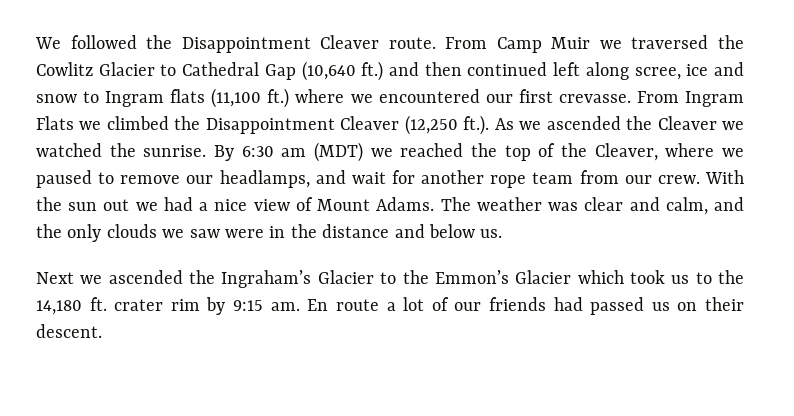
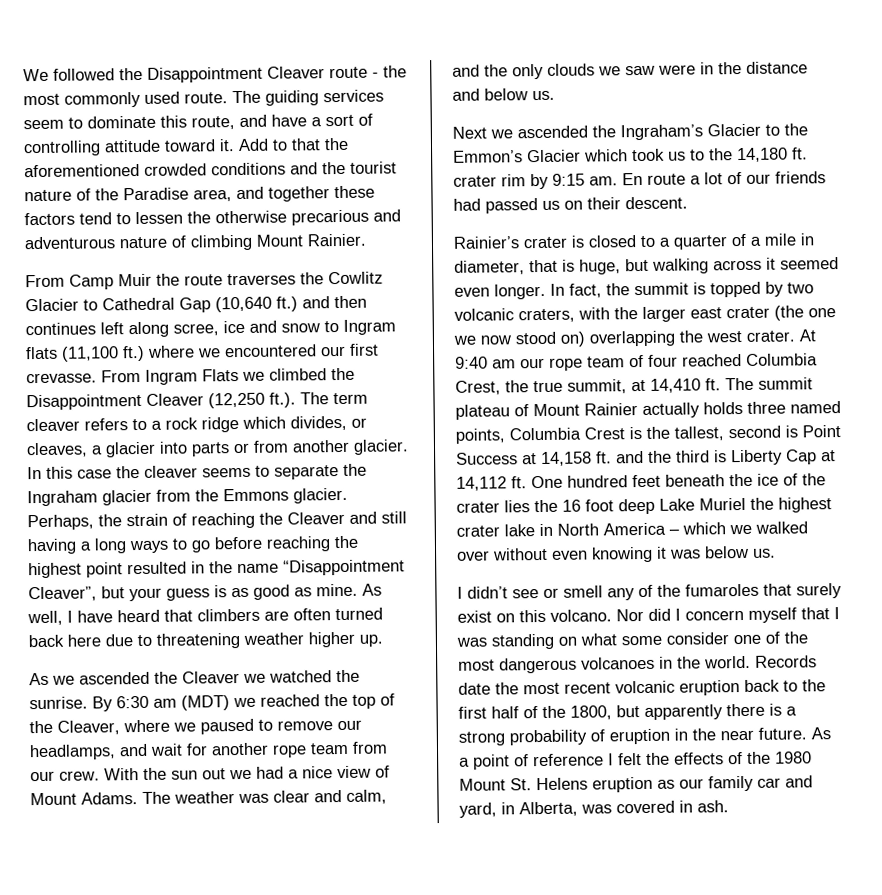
- We followed the Disappointment Cleaver route. From Camp Muir we traversed the Cowlitz Glacier to Cathedral Gap (10,640 ft.) and then continued left along scree, ice and snow to Ingram flats (11,100 ft.) where we encountered our first crevasse.
+ We followed the Disappointment Cleaver route - the most commonly used route. The guiding services seem to dominate this route, and have a sort of controlling attitude toward it. Add to that the aforementioned crowded conditions and the tourist nature of the Paradise area, and together these factors tend to lessen the otherwise precarious and adventurous nature of climbing Mount Rainier.
+ From Camp Muir the route traverses the Cowlitz Glacier to Cathedral Gap (10,640 ft.) and then continues left along scree, ice and snow to Ingram flats (11,100 ft.) where we encountered our first crevasse.
- From Ingram Flats we climbed the Disappointment Cleaver (12,250 ft.). As we ascended the Cleaver we watched the sunrise.
+ From Ingram Flats we climbed the Disappointment Cleaver (12,250 ft.). The term cleaver refers to a rock ridge which divides, or cleaves, a glacier into parts or from another glacier. In this case the cleaver seems to separate the Ingraham glacier from the Emmons glacier. Perhaps, the strain of reaching the Cleaver and still having a long ways to go before reaching the highest point resulted in the name “Disappointment Cleaver”, but your guess is as good as mine. As well, I have heard that climbers are often turned back here due to threatening weather higher up.
+ As we ascended the Cleaver we watched the sunrise.
+ Rainier’s crater is closed to a quarter of a mile in diameter, that is huge, but walking across it seemed even longer. In fact, the summit is topped by two volcanic craters, with the larger east crater (the one we now stood on) overlapping the west crater. At 9:40 am our rope team of four reached Columbia Crest, the true summit, at 14,410 ft. The summit plateau of Mount Rainier actually holds three named points, Columbia Crest is the tallest, second is Point Success at 14,158 ft. and the third is Liberty Cap at 14,112 ft. One hundred feet beneath the ice of the crater lies the 16 foot deep Lake Muriel the highest crater lake in North America – which we walked over without even knowing it was below us.
+ I didn’t see or smell any of the fumaroles that surely exist on this volcano. Nor did I concern myself that I was standing on what some consider one of the most dangerous volcanoes in the world. Records date the most recent volcanic eruption back to the first half of the 1800, but apparently there is a strong probability of eruption in the near future. As a point of reference I felt the effects of the 1980 Mount St. Helens eruption as our family car and yard, in Alberta, was covered in ash.

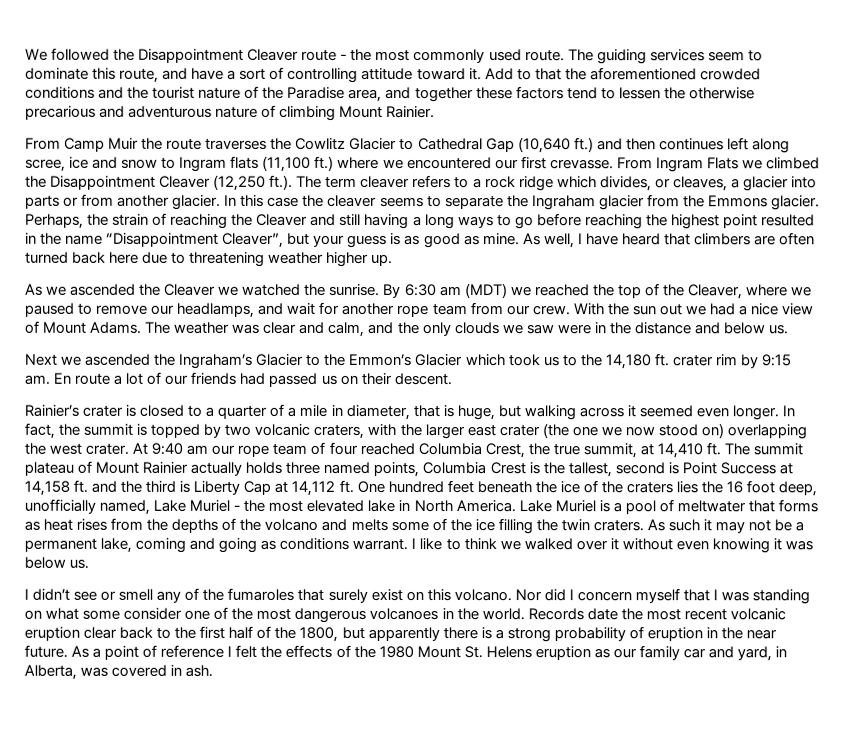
- One hundred feet beneath the ice of the crater lies the 16 foot deep Lake Muriel the highest crater lake in North America – which we walked over without even knowing it was below us.
+ One hundred feet beneath the ice of the craters lies the 16 foot deep, unofficially named, Lake Muriel - the most elevated lake in North America. Lake Muriel is a pool of meltwater that forms as heat rises from the depths of the volcano and melts some of the ice filling the twin craters. As such it may not be a permanent lake, coming and going as conditions warrant. I like to think we walked over it without even knowing it was below us.
- Records date the most recent volcanic eruption back to the first half of the 1800, but apparently there is a strong probability of eruption in the near future.
+ Records date the most recent volcanic eruption clear back to the first half of the 1800, but apparently there is a strong probability of eruption in the near future.

